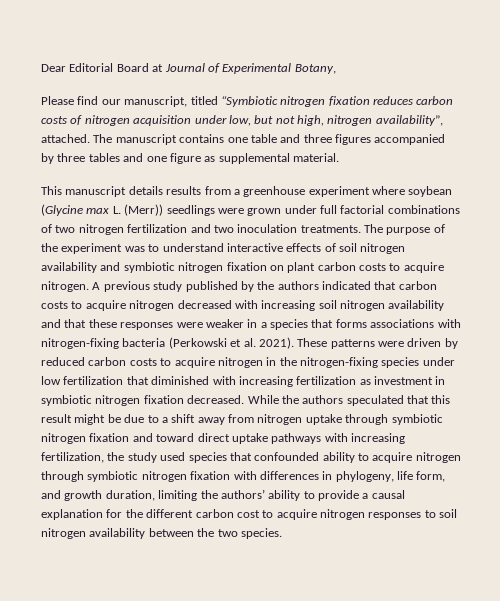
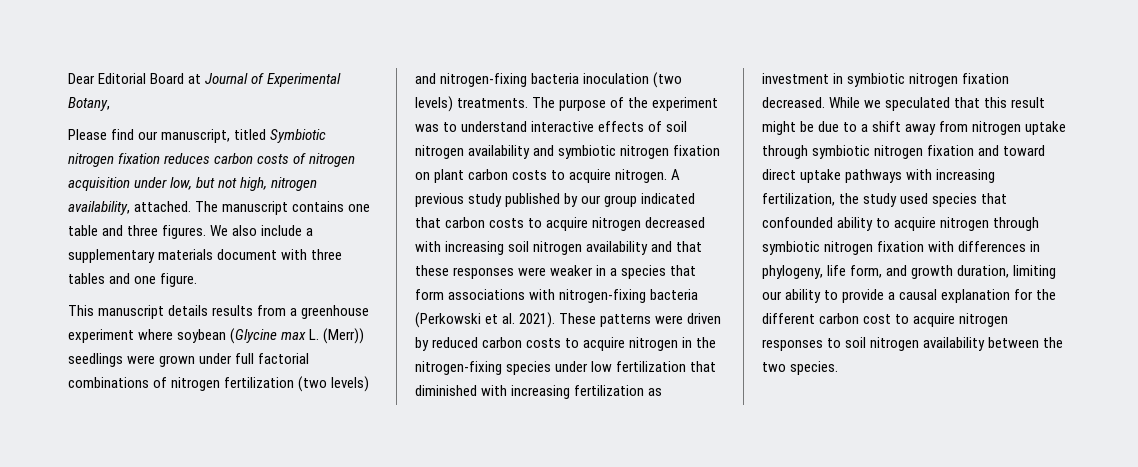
- Please find our manuscript, titled “Symbiotic nitrogen fixation reduces carbon costs of nitrogen acquisition under low, but not high, nitrogen availability”, attached.
+ Please find our manuscript, titled Symbiotic nitrogen fixation reduces carbon costs of nitrogen acquisition under low, but not high, nitrogen availability, attached.
- The manuscript contains one table and three figures accompanied by three tables and one figure as supplemental material.
+ The manuscript contains one table and three figures. We also include a supplementary materials document with three tables and one figure.
- This manuscript details results from a greenhouse experiment where soybean (Glycine max L. (Merr)) seedlings were grown under full factorial combinations of two nitrogen fertilization and two inoculation treatments.
+ This manuscript details results from a greenhouse experiment where soybean (Glycine max L. (Merr)) seedlings were grown under full factorial combinations of nitrogen fertilization (two levels) and nitrogen-fixing bacteria inoculation (two levels) treatments.
- A previous study published by the authors indicated that carbon costs to acquire nitrogen decreased with increasing soil nitrogen availability and that these responses were weaker in a species that forms associations with nitrogen-fixing bacteria (Perkowski et al. 2021).
+ A previous study published by our group indicated that carbon costs to acquire nitrogen decreased with increasing soil nitrogen availability and that these responses were weaker in a species that form associations with nitrogen-fixing bacteria (Perkowski et al. 2021).
- While the authors speculated that this result might be due to a shift away from nitrogen uptake through symbiotic nitrogen fixation and toward direct uptake pathways with increasing fertilization, the study used species that confounded ability to acquire nitrogen through symbiotic nitrogen fixation with differences in phylogeny, life form, and growth duration, limiting the authors’ ability to provide a causal explanation for the different carbon cost to acquire nitrogen responses to soil nitrogen availability between the two species.
+ While we speculated that this result might be due to a shift away from nitrogen uptake through symbiotic nitrogen fixation and toward direct uptake pathways with increasing fertilization, the study used species that confounded ability to acquire nitrogen through symbiotic nitrogen fixation with differences in phylogeny, life form, and growth duration, limiting our ability to provide a causal explanation for the different carbon cost to acquire nitrogen responses to soil nitrogen availability between the two species.

